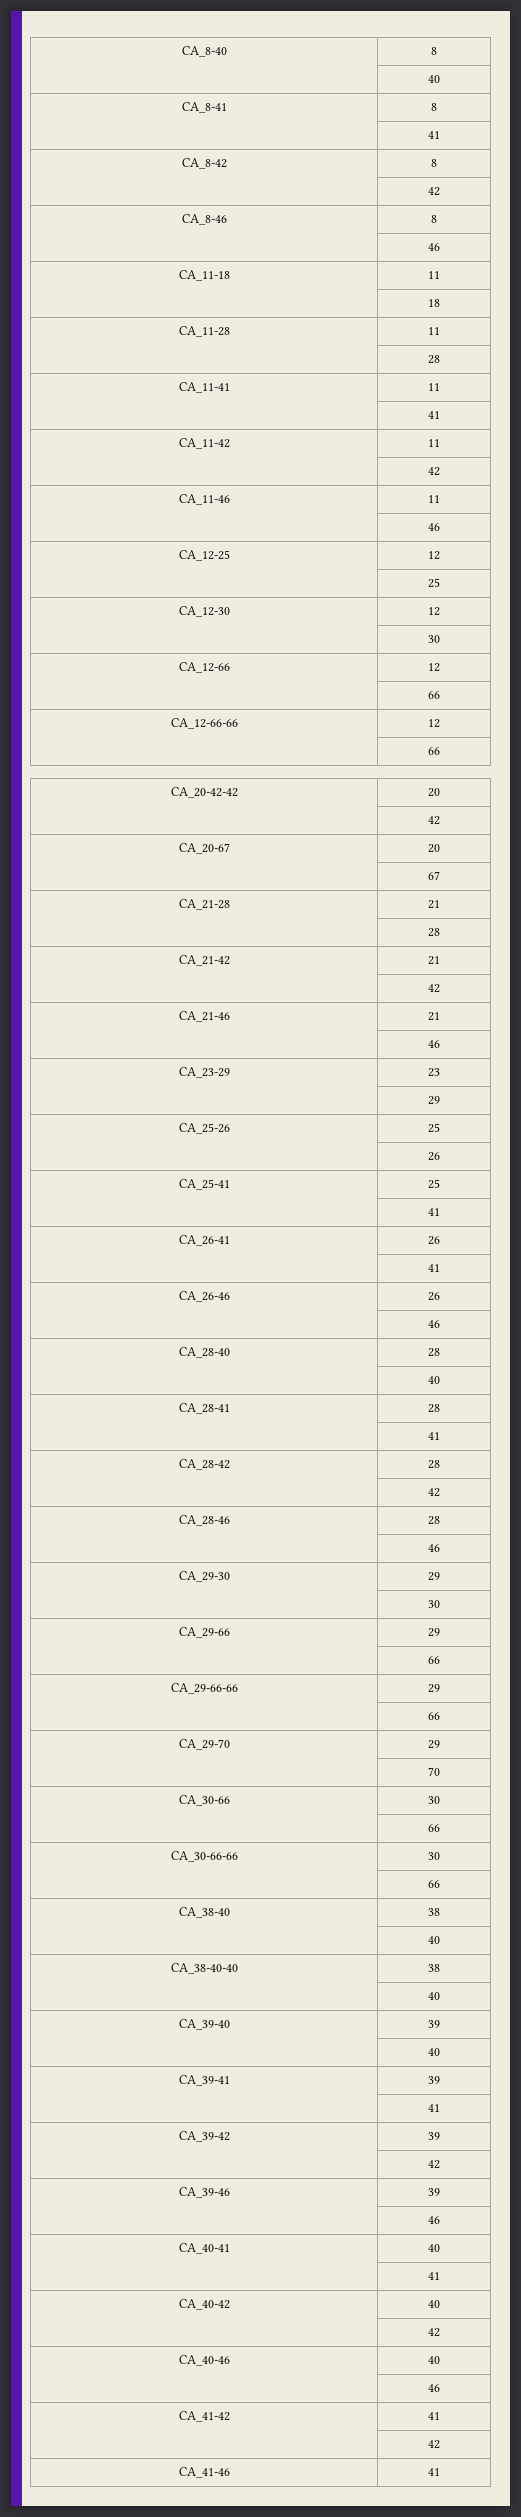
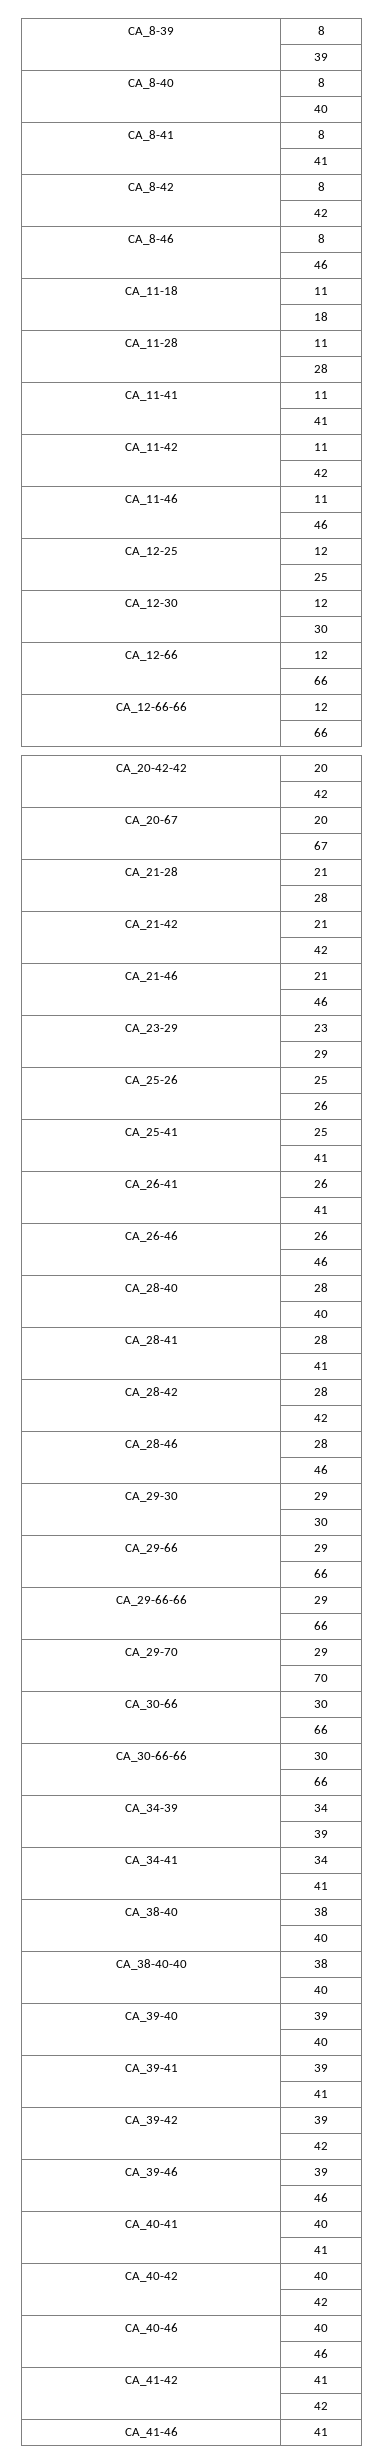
+ CA_8-39 | 8
+ | 39
+ CA_34-39 | 34
+ | 39
+ CA_34-41 | 34
+ | 41

